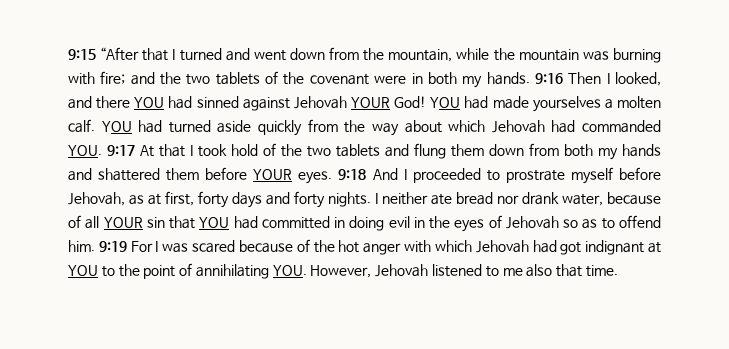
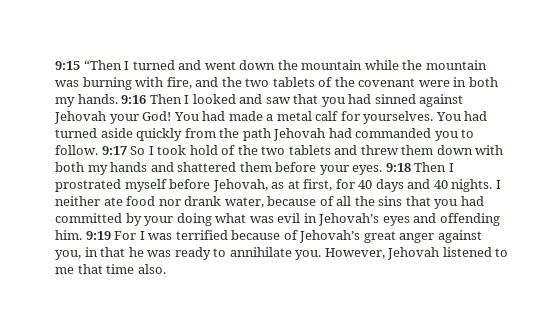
- 9:15 “After that I turned and went down from the mountain, while the mountain was burning with fire; and the two tablets of the covenant were in both my hands.
+ 9:15 “Then I turned and went down the mountain while the mountain was burning with fire, and the two tablets of the covenant were in both my hands.
- 9:16 Then I looked, and there YOU had sinned against Jehovah YOUR God! YOU had made yourselves a molten calf. YOU had turned aside quickly from the way about which Jehovah had commanded YOU. 9:17 At that I took hold of the two tablets and flung them down from both my hands and shattered them before YOUR eyes.
+ 9:16 Then I looked and saw that you had sinned against Jehovah your God! You had made a metal calf for yourselves. You had turned aside quickly from the path Jehovah had commanded you to follow. 9:17 So I took hold of the two tablets and threw them down with both my hands and shattered them before your eyes.
- 9:18 And I proceeded to prostrate myself before Jehovah, as at first, forty days and forty nights.
+ 9:18 Then I prostrated myself before Jehovah, as at first, for 40 days and 40 nights.
- I neither ate bread nor drank water, because of all YOUR sin that YOU had committed in doing evil in the eyes of Jehovah so as to offend him.
+ I neither ate food nor drank water, because of all the sins that you had committed by your doing what was evil in Jehovah’s eyes and offending him.
- 9:19 For I was scared because of the hot anger with which Jehovah had got indignant at YOU to the point of annihilating YOU. However, Jehovah listened to me also that time.
+ 9:19 For I was terrified because of Jehovah’s great anger against you, in that he was ready to annihilate you. However, Jehovah listened to me that time also.

